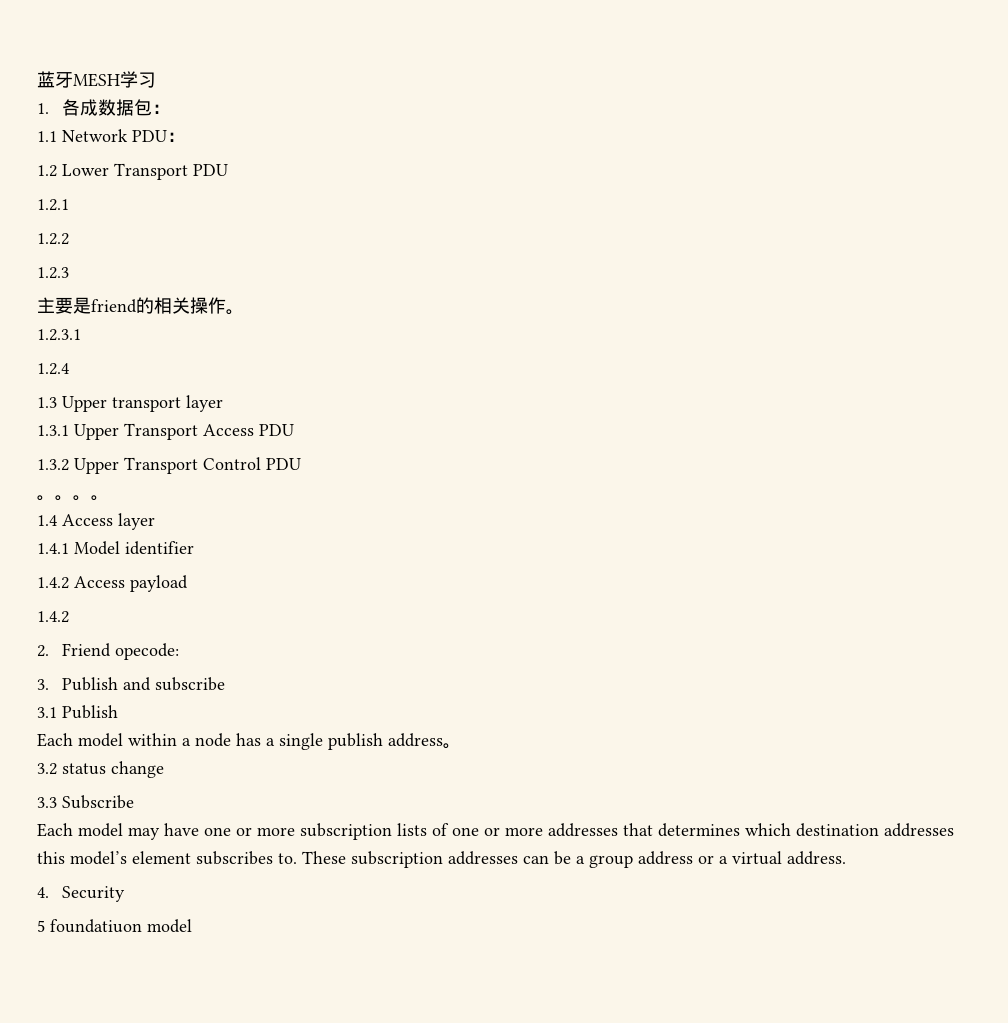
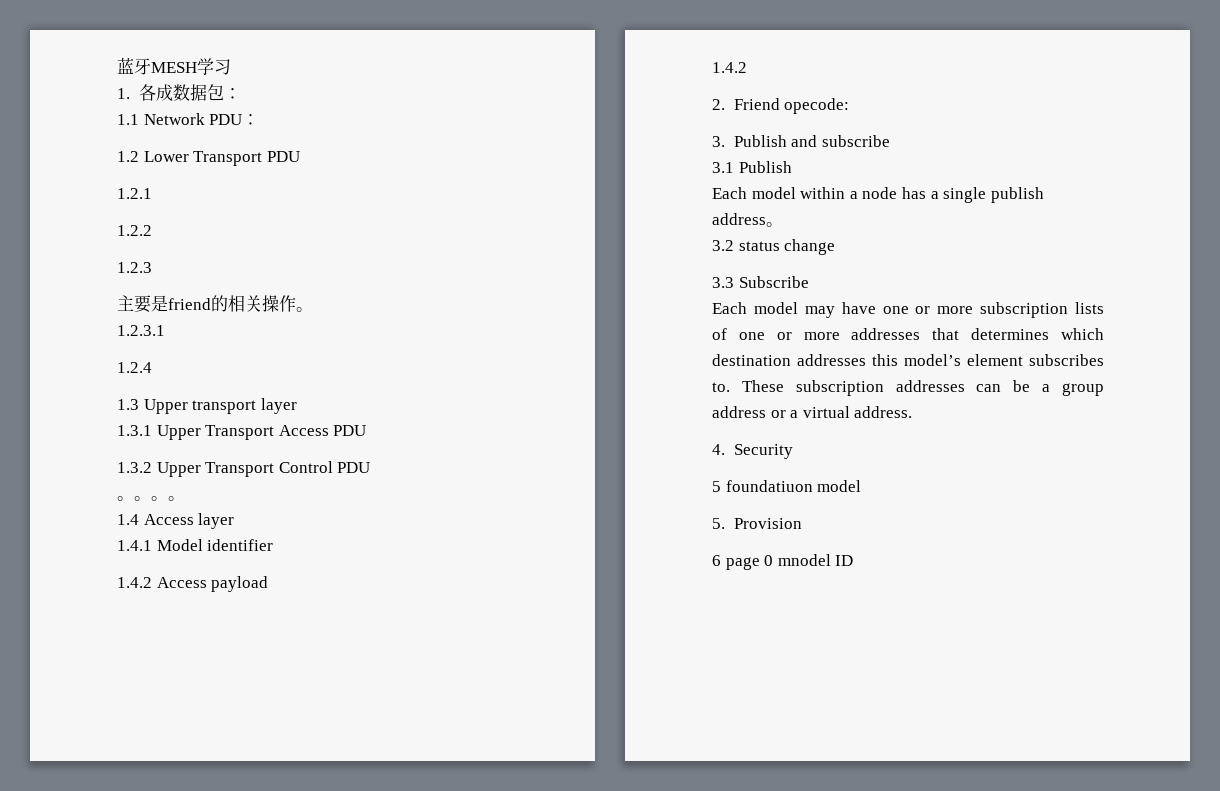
+ 5. Provision
+ 6 page 0 mnodel ID

